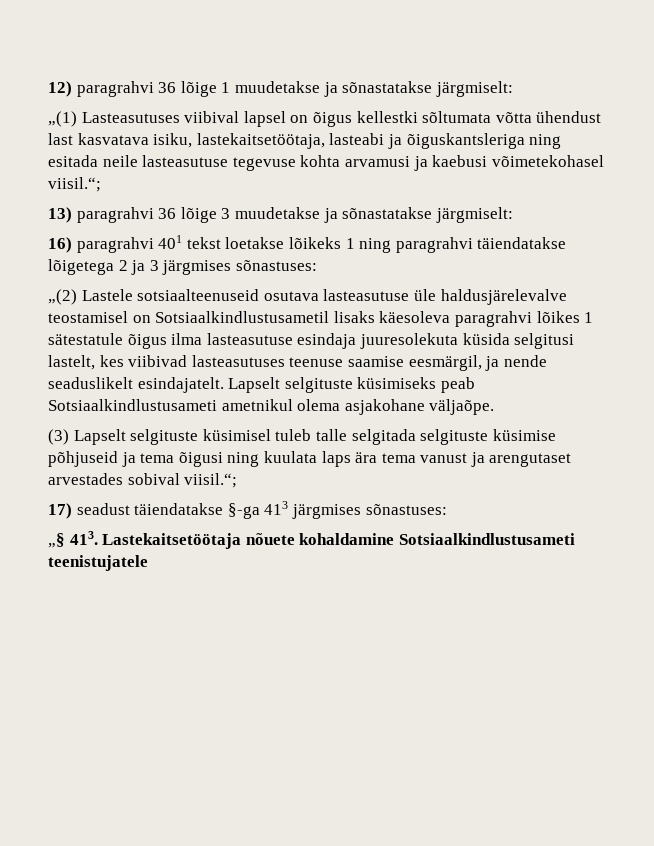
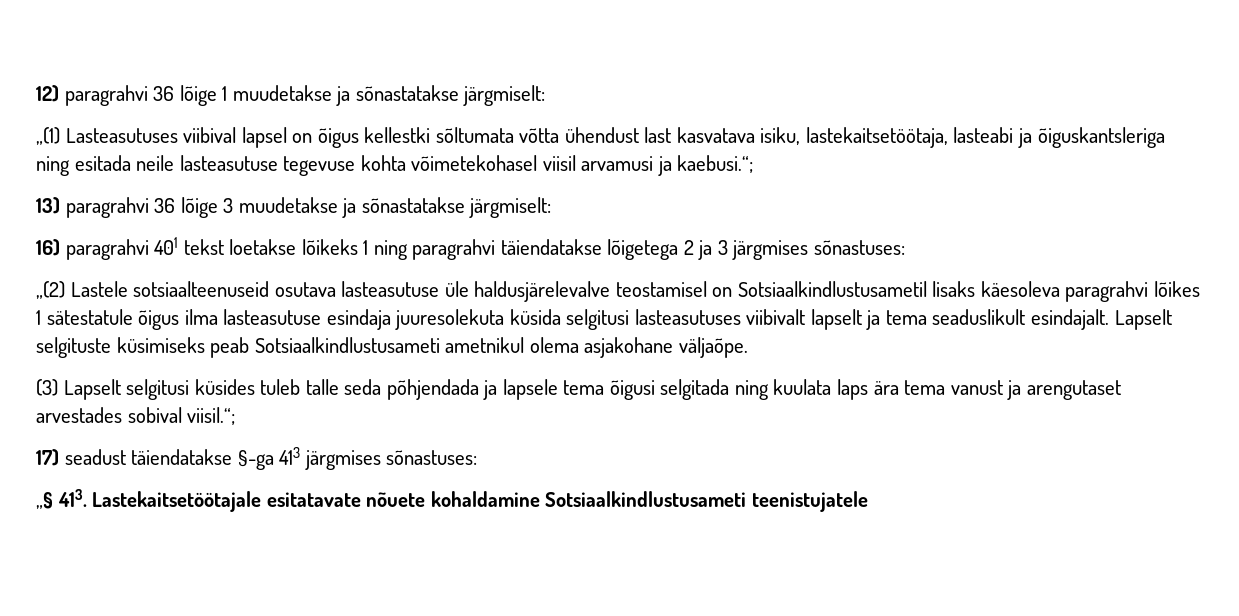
- „(1) Lasteasutuses viibival lapsel on õigus kellestki sõltumata võtta ühendust last kasvatava isiku, lastekaitsetöötaja, lasteabi ja õiguskantsleriga ning esitada neile lasteasutuse tegevuse kohta arvamusi ja kaebusi võimetekohasel viisil.“;
+ „(1) Lasteasutuses viibival lapsel on õigus kellestki sõltumata võtta ühendust last kasvatava isiku, lastekaitsetöötaja, lasteabi ja õiguskantsleriga ning esitada neile lasteasutuse tegevuse kohta võimetekohasel viisil arvamusi ja kaebusi.“;
- „(2) Lastele sotsiaalteenuseid osutava lasteasutuse üle haldusjärelevalve teostamisel on Sotsiaalkindlustusametil lisaks käesoleva paragrahvi lõikes 1 sätestatule õigus ilma lasteasutuse esindaja juuresolekuta küsida selgitusi lastelt, kes viibivad lasteasutuses teenuse saamise eesmärgil, ja nende seaduslikelt esindajatelt.
+ „(2) Lastele sotsiaalteenuseid osutava lasteasutuse üle haldusjärelevalve teostamisel on Sotsiaalkindlustusametil lisaks käesoleva paragrahvi lõikes 1 sätestatule õigus ilma lasteasutuse esindaja juuresolekuta küsida selgitusi lasteasutuses viibivalt lapselt ja tema seaduslikult esindajalt.
- (3) Lapselt selgituste küsimisel tuleb talle selgitada selgituste küsimise põhjuseid ja tema õigusi ning kuulata laps ära tema vanust ja arengutaset arvestades sobival viisil.“;
+ (3) Lapselt selgitusi küsides tuleb talle seda põhjendada ja lapsele tema õigusi selgitada ning kuulata laps ära tema vanust ja arengutaset arvestades sobival viisil.“;
- „§ 413. Lastekaitsetöötaja nõuete kohaldamine Sotsiaalkindlustusameti teenistujatele
+ „§ 413. Lastekaitsetöötajale esitatavate nõuete kohaldamine Sotsiaalkindlustusameti teenistujatele

